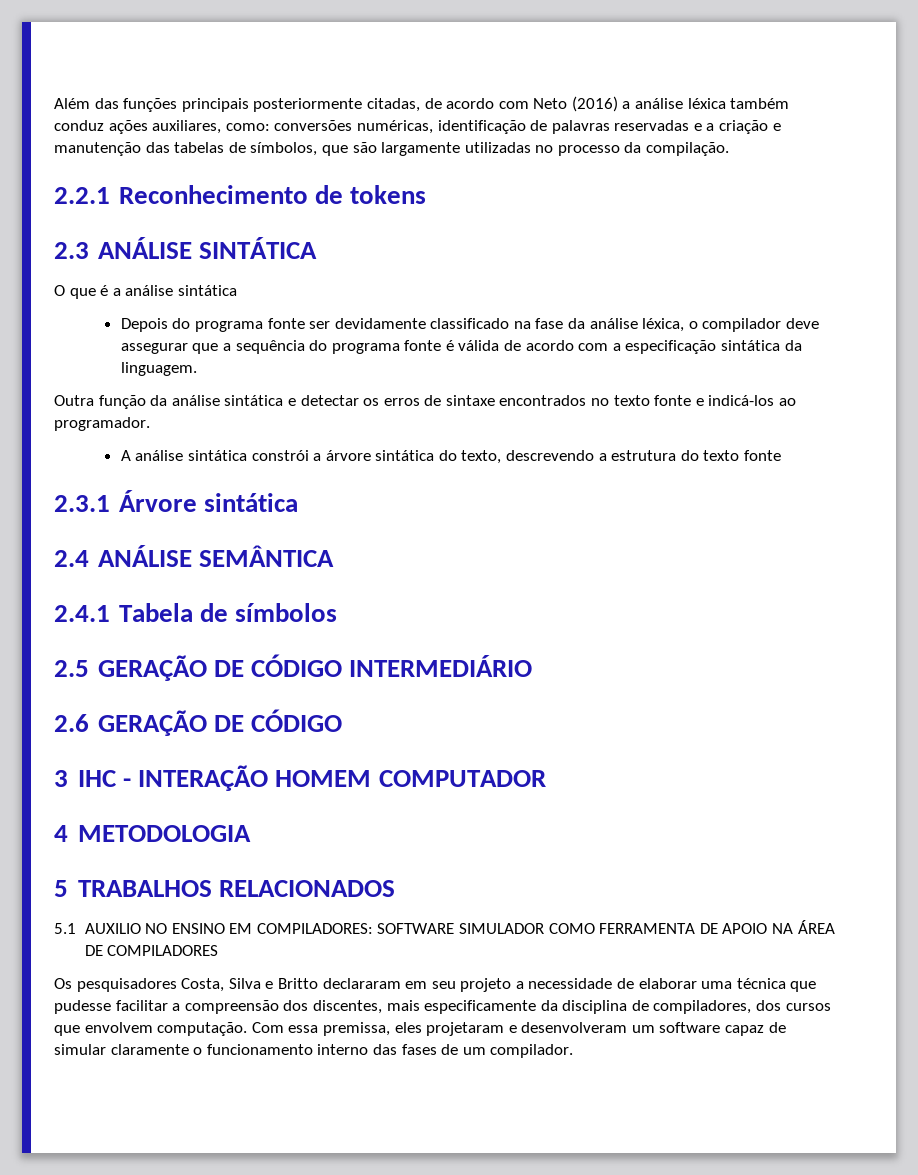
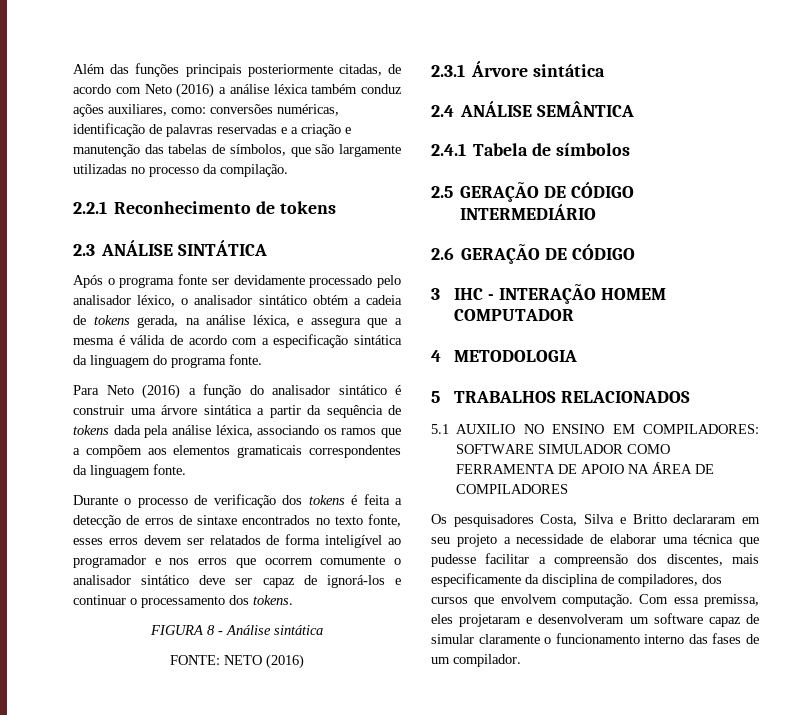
- O que é a análise sintática
- Depois do programa fonte ser devidamente classificado na fase da análise léxica, o compilador deve assegurar que a sequência do programa fonte é válida de acordo com a especificação sintática da linguagem.
- Outra função da análise sintática e detectar os erros de sintaxe encontrados no texto fonte e indicá-los ao programador.
- A análise sintática constrói a árvore sintática do texto, descrevendo a estrutura do texto fonte
+ Após o programa fonte ser devidamente processado pelo analisador léxico, o analisador sintático obtém a cadeia de tokens gerada, na análise léxica, e assegura que a mesma é válida de acordo com a especificação sintática da linguagem do programa fonte.
+ Para Neto (2016) a função do analisador sintático é construir uma árvore sintática a partir da sequência de tokens dada pela análise léxica, associando os ramos que a compõem aos elementos gramaticais correspondentes da linguagem fonte.
+ Durante o processo de verificação dos tokens é feita a detecção de erros de sintaxe encontrados no texto fonte, esses erros devem ser relatados de forma inteligível ao programador e nos erros que ocorrem comumente o analisador sintático deve ser capaz de ignorá-los e continuar o processamento dos tokens.
+ FIGURA 8 - Análise sintática
+ FONTE: NETO (2016)

